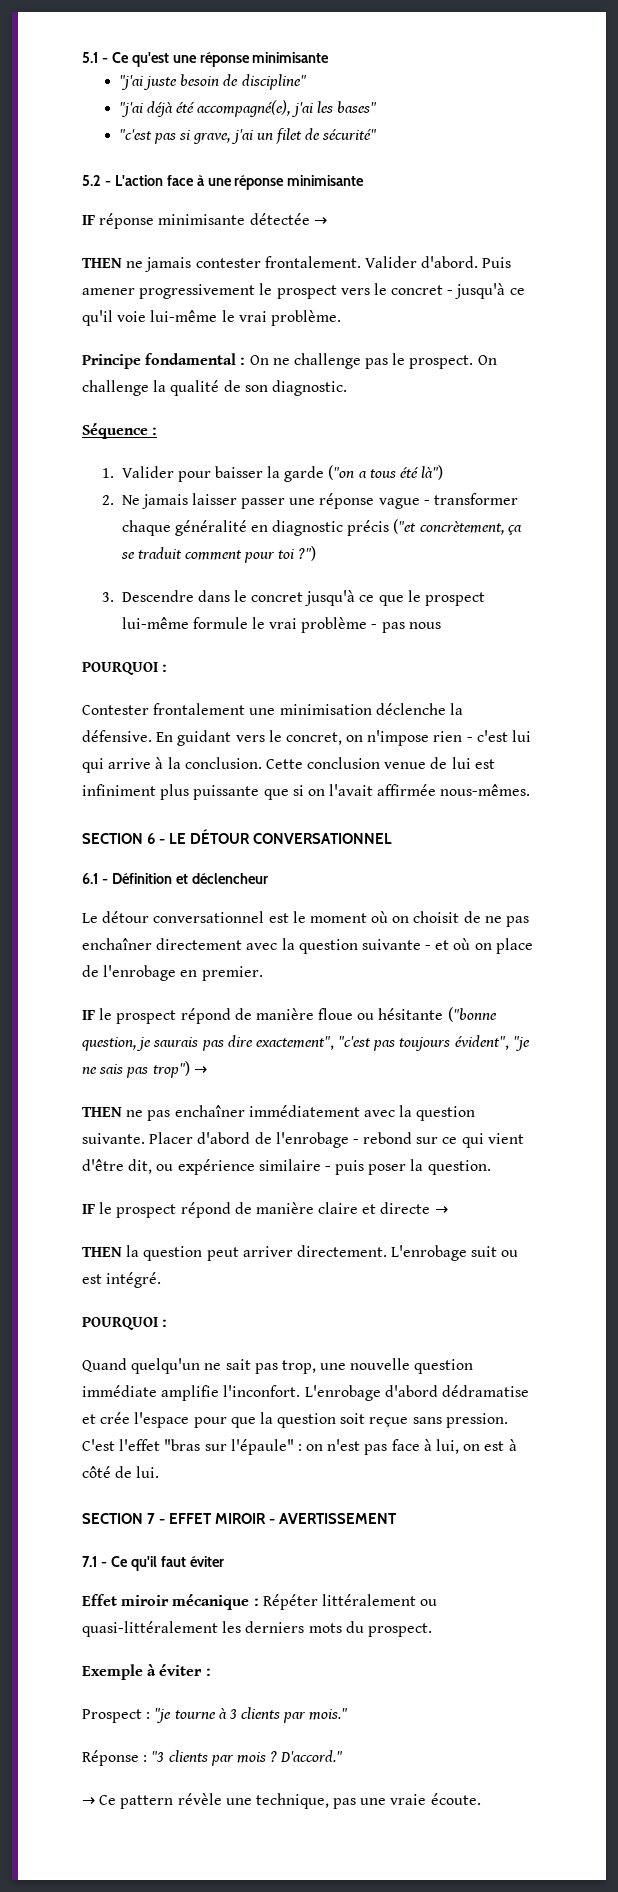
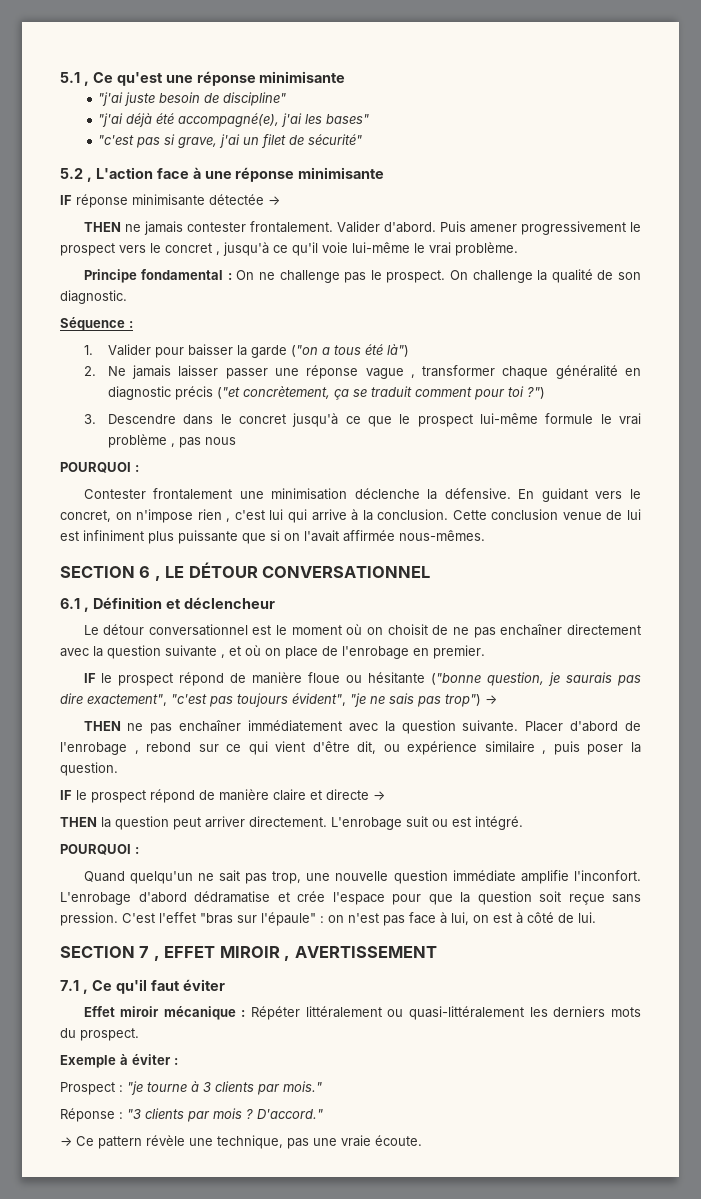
- 5.1 - Ce qu'est une réponse minimisante
+ 5.1 , Ce qu'est une réponse minimisante
- 5.2 - L'action face à une réponse minimisante
+ 5.2 , L'action face à une réponse minimisante
- Puis amener progressivement le prospect vers le concret - jusqu'à ce qu'il voie lui-même le vrai problème.
+ Puis amener progressivement le prospect vers le concret , jusqu'à ce qu'il voie lui-même le vrai problème.
- 2. Ne jamais laisser passer une réponse vague - transformer chaque généralité en diagnostic précis ("et concrètement, ça se traduit comment pour toi ?")
+ 2. Ne jamais laisser passer une réponse vague , transformer chaque généralité en diagnostic précis ("et concrètement, ça se traduit comment pour toi ?")
- 3. Descendre dans le concret jusqu'à ce que le prospect lui-même formule le vrai problème - pas nous
+ 3. Descendre dans le concret jusqu'à ce que le prospect lui-même formule le vrai problème , pas nous
- En guidant vers le concret, on n'impose rien - c'est lui qui arrive à la conclusion.
+ En guidant vers le concret, on n'impose rien , c'est lui qui arrive à la conclusion.
- SECTION 6 - LE DÉTOUR CONVERSATIONNEL
+ SECTION 6 , LE DÉTOUR CONVERSATIONNEL
- 6.1 - Définition et déclencheur
+ 6.1 , Définition et déclencheur
- Le détour conversationnel est le moment où on choisit de ne pas enchaîner directement avec la question suivante - et où on place de l'enrobage en premier.
+ Le détour conversationnel est le moment où on choisit de ne pas enchaîner directement avec la question suivante , et où on place de l'enrobage en premier.
- Placer d'abord de l'enrobage - rebond sur ce qui vient d'être dit, ou expérience similaire - puis poser la question.
+ Placer d'abord de l'enrobage , rebond sur ce qui vient d'être dit, ou expérience similaire , puis poser la question.
- SECTION 7 - EFFET MIROIR - AVERTISSEMENT
+ SECTION 7 , EFFET MIROIR , AVERTISSEMENT
- 7.1 - Ce qu'il faut éviter
+ 7.1 , Ce qu'il faut éviter

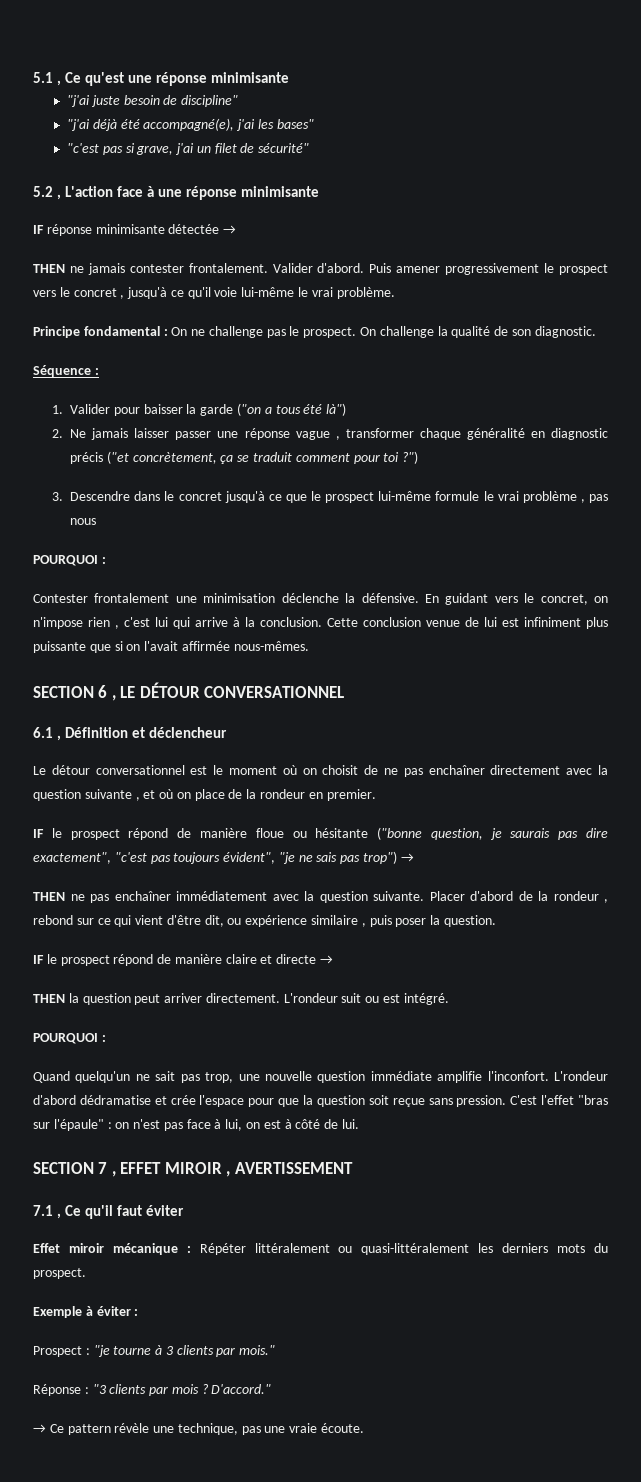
- Le détour conversationnel est le moment où on choisit de ne pas enchaîner directement avec la question suivante , et où on place de l'enrobage en premier.
+ Le détour conversationnel est le moment où on choisit de ne pas enchaîner directement avec la question suivante , et où on place de la rondeur en premier.
- Placer d'abord de l'enrobage , rebond sur ce qui vient d'être dit, ou expérience similaire , puis poser la question.
+ Placer d'abord de la rondeur , rebond sur ce qui vient d'être dit, ou expérience similaire , puis poser la question.
- L'enrobage suit ou est intégré.
+ L'rondeur suit ou est intégré.
- L'enrobage d'abord dédramatise et crée l'espace pour que la question soit reçue sans pression.
+ L'rondeur d'abord dédramatise et crée l'espace pour que la question soit reçue sans pression.

